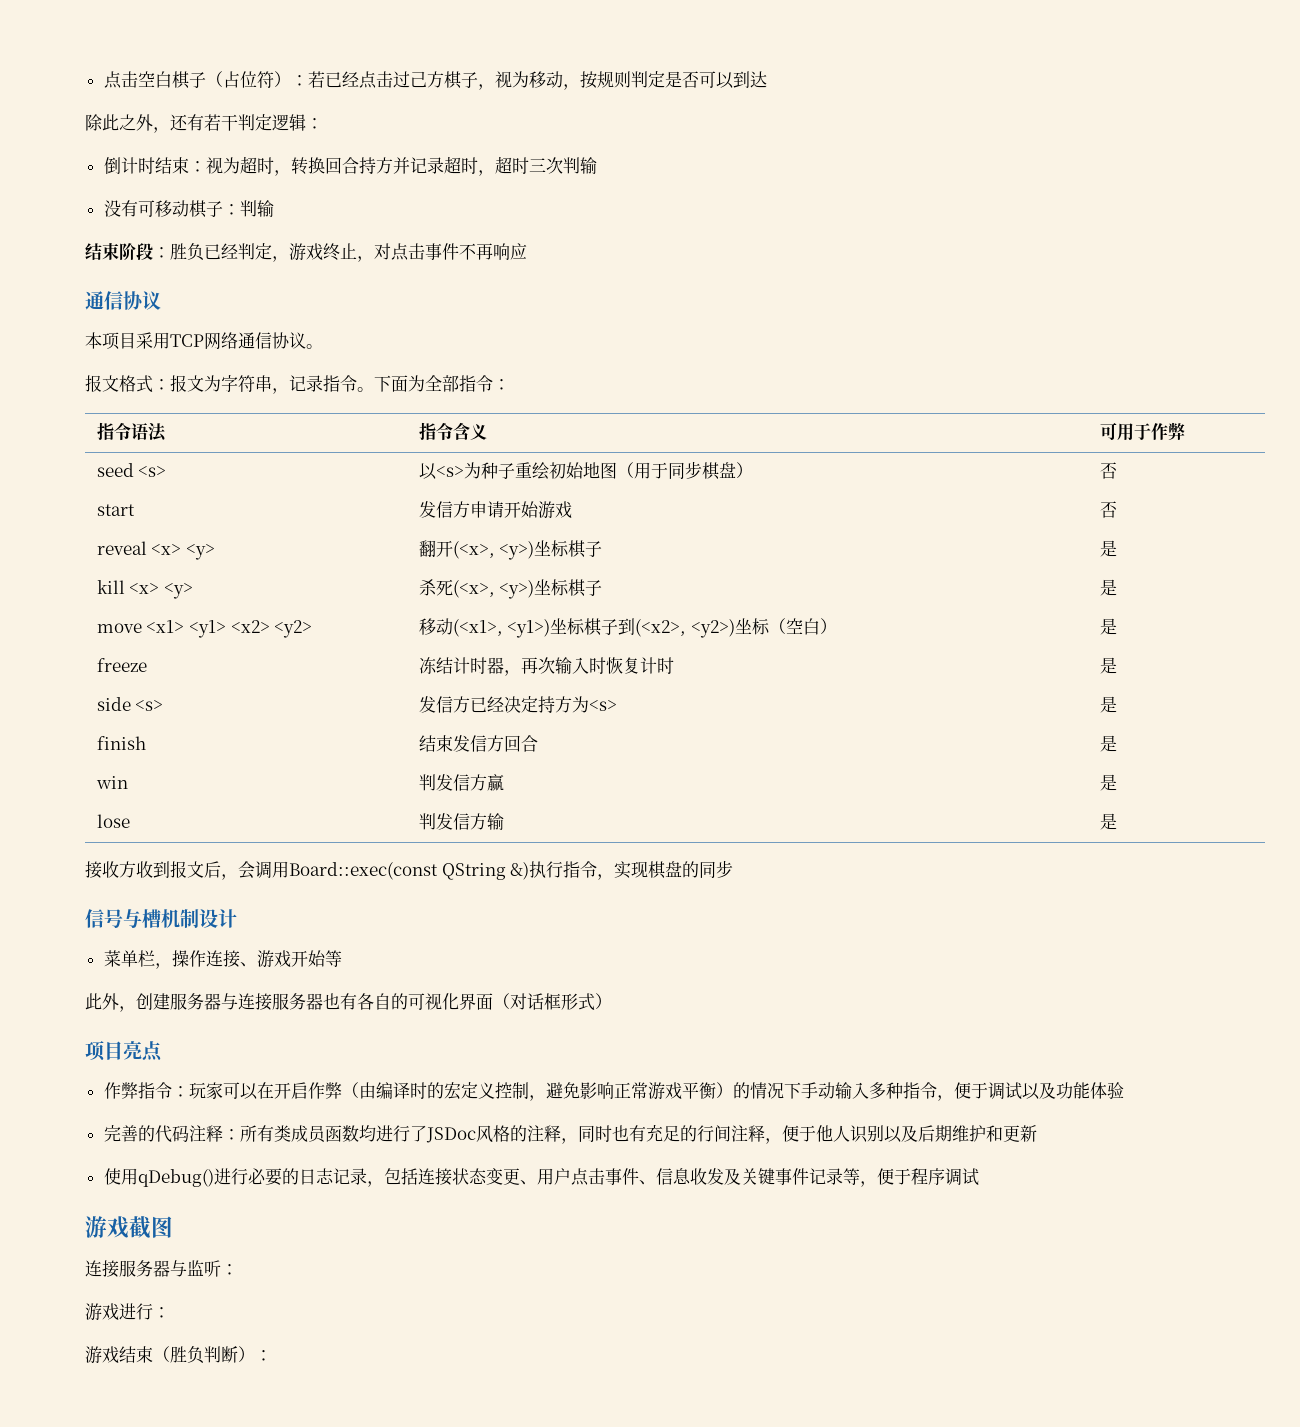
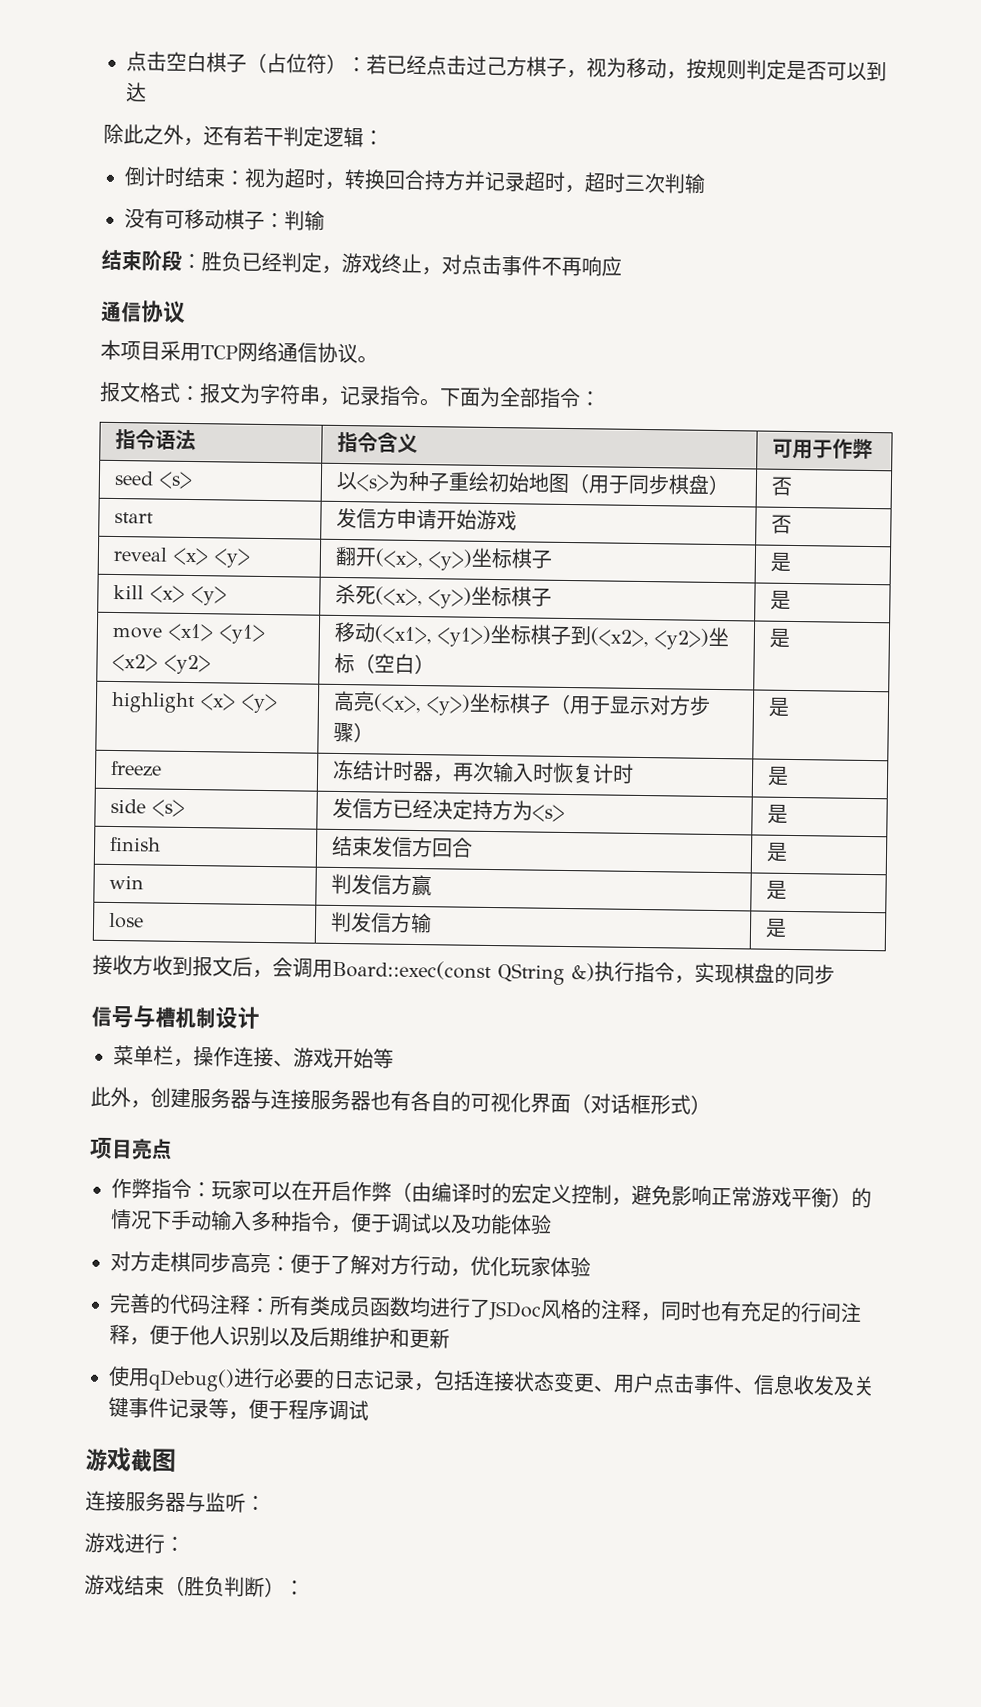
+ highlight <x> <y> | 高亮(<x>, <y>)坐标棋子（用于显示对方步骤） | 是
+ 对方走棋同步高亮：便于了解对方行动，优化玩家体验

